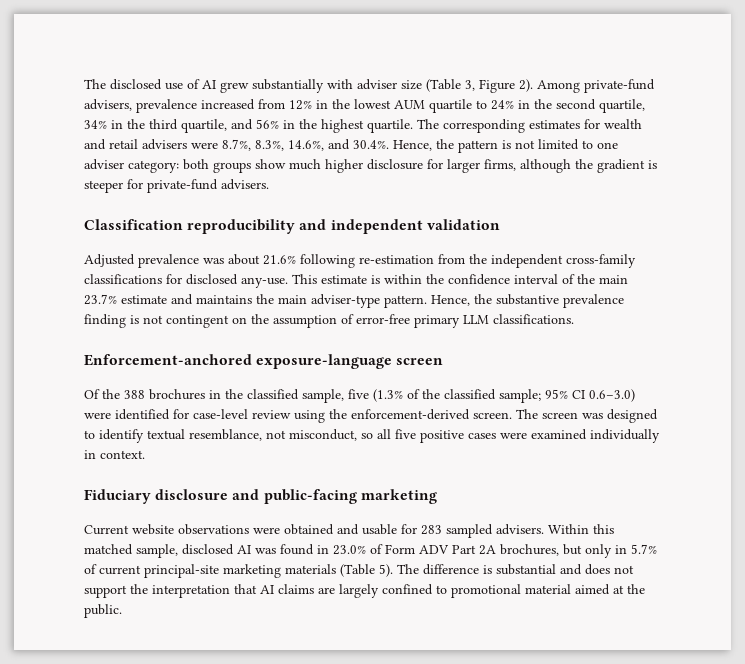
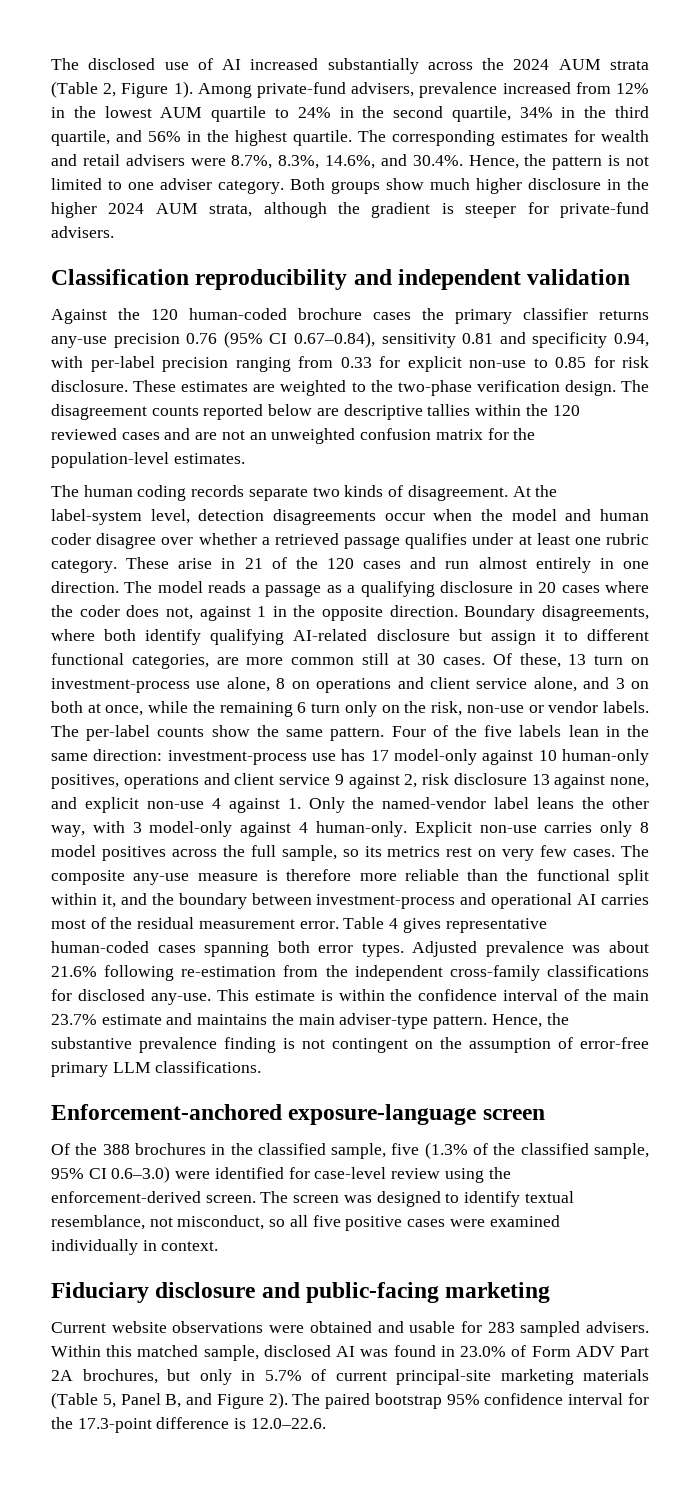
- The disclosed use of AI grew substantially with adviser size (Table 3, Figure 2).
+ The disclosed use of AI increased substantially across the 2024 AUM strata (Table 2, Figure 1).
- The corresponding estimates for wealth and retail advisers were 8.7%, 8.3%, 14.6%, and 30.4%. Hence, the pattern is not limited to one adviser category: both groups show much higher disclosure for larger firms, although the gradient is steeper for private-fund advisers.
+ The corresponding estimates for wealth and retail advisers were 8.7%, 8.3%, 14.6%, and 30.4%. Hence, the pattern is not limited to one adviser category. Both groups show much higher disclosure in the higher 2024 AUM strata, although the gradient is steeper for private-fund advisers.
+ Against the 120 human-coded brochure cases the primary classifier returns any-use precision 0.76 (95% CI 0.67–0.84), sensitivity 0.81 and specificity 0.94, with per-label precision ranging from 0.33 for explicit non-use to 0.85 for risk disclosure. These estimates are weighted to the two-phase verification design. The disagreement counts reported below are descriptive tallies within the 120 reviewed cases and are not an unweighted confusion matrix for the population-level estimates.
+ The human coding records separate two kinds of disagreement. At the label-system level, detection disagreements occur when the model and human coder disagree over whether a retrieved passage qualifies under at least one rubric category. These arise in 21 of the 120 cases and run almost entirely in one direction. The model reads a passage as a qualifying disclosure in 20 cases where the coder does not, against 1 in the opposite direction. Boundary disagreements, where both identify qualifying AI-related disclosure but assign it to different functional categories, are more common still at 30 cases. Of these, 13 turn on investment-process use alone, 8 on operations and client service alone, and 3 on both at once, while the remaining 6 turn only on the risk, non-use or vendor labels. The per-label counts show the same pattern. Four of the five labels lean in the same direction: investment-process use has 17 model-only against 10 human-only positives, operations and client service 9 against 2, risk disclosure 13 against none, and explicit non-use 4 against 1. Only the named-vendor label leans the other way, with 3 model-only against 4 human-only. Explicit non-use carries only 8 model positives across the full sample, so its metrics rest on very few cases. The composite any-use measure is therefore more reliable than the functional split within it, and the boundary between investment-process and operational AI carries most of the residual measurement error. Table 4 gives representative human-coded cases spanning both error types.
- Of the 388 brochures in the classified sample, five (1.3% of the classified sample; 95% CI 0.6–3.0) were identified for case-level review using the enforcement-derived screen.
+ Of the 388 brochures in the classified sample, five (1.3% of the classified sample, 95% CI 0.6–3.0) were identified for case-level review using the enforcement-derived screen.
- Within this matched sample, disclosed AI was found in 23.0% of Form ADV Part 2A brochures, but only in 5.7% of current principal-site marketing materials (Table 5). The difference is substantial and does not support the interpretation that AI claims are largely confined to promotional material aimed at the public.
+ Within this matched sample, disclosed AI was found in 23.0% of Form ADV Part 2A brochures, but only in 5.7% of current principal-site marketing materials (Table 5, Panel B, and Figure 2). The paired bootstrap 95% confidence interval for the 17.3-point difference is 12.0–22.6.

